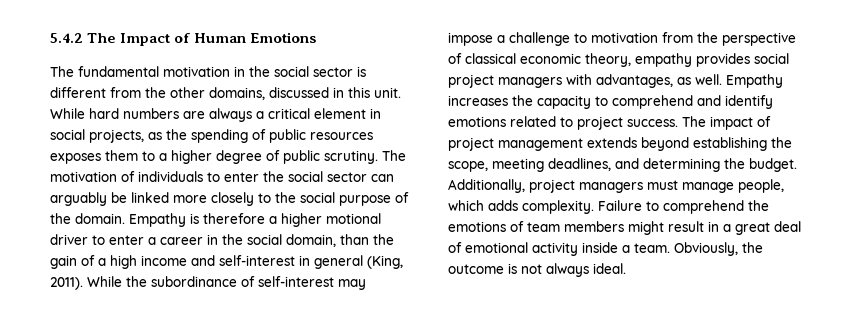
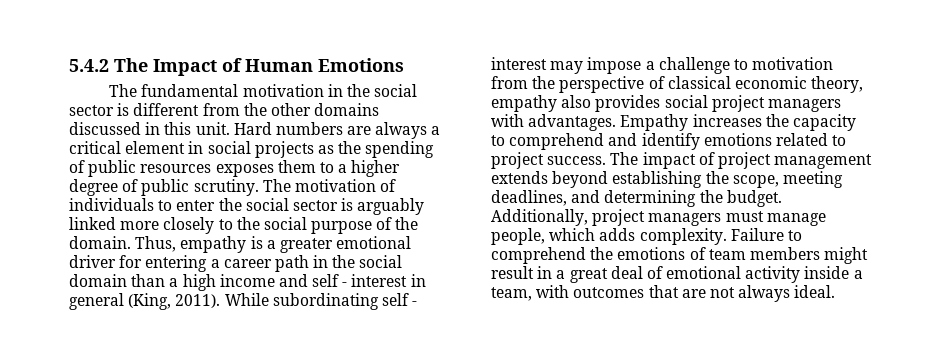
- The fundamental motivation in the social sector is different from the other domains, discussed in this unit.
+ The fundamental motivation in the social sector is different from the other domains discussed in this unit.
- While hard numbers are always a critical element in social projects, as the spending of public resources exposes them to a higher degree of public scrutiny.
+ Hard numbers are always a critical element in social projects as the spending of public resources exposes them to a higher degree of public scrutiny.
- The motivation of individuals to enter the social sector can arguably be linked more closely to the social purpose of the domain.
+ The motivation of individuals to enter the social sector is arguably linked more closely to the social purpose of the domain.
- Empathy is therefore a higher motional driver to enter a career in the social domain, than the gain of a high income and self-interest in general (King, 2011).
+ Thus, empathy is a greater emotional driver for entering a career path in the social domain than a high income and self - interest in general (King, 2011).
- While the subordinance of self-interest may impose a challenge to motivation from the perspective of classical economic theory, empathy provides social project managers with advantages, as well.
+ While subordinating self - interest may impose a challenge to motivation from the perspective of classical economic theory, empathy also provides social project managers with advantages.
- Failure to comprehend the emotions of team members might result in a great deal of emotional activity inside a team. Obviously, the outcome is not always ideal.
+ Failure to comprehend the emotions of team members might result in a great deal of emotional activity inside a team, with outcomes that are not always ideal.

